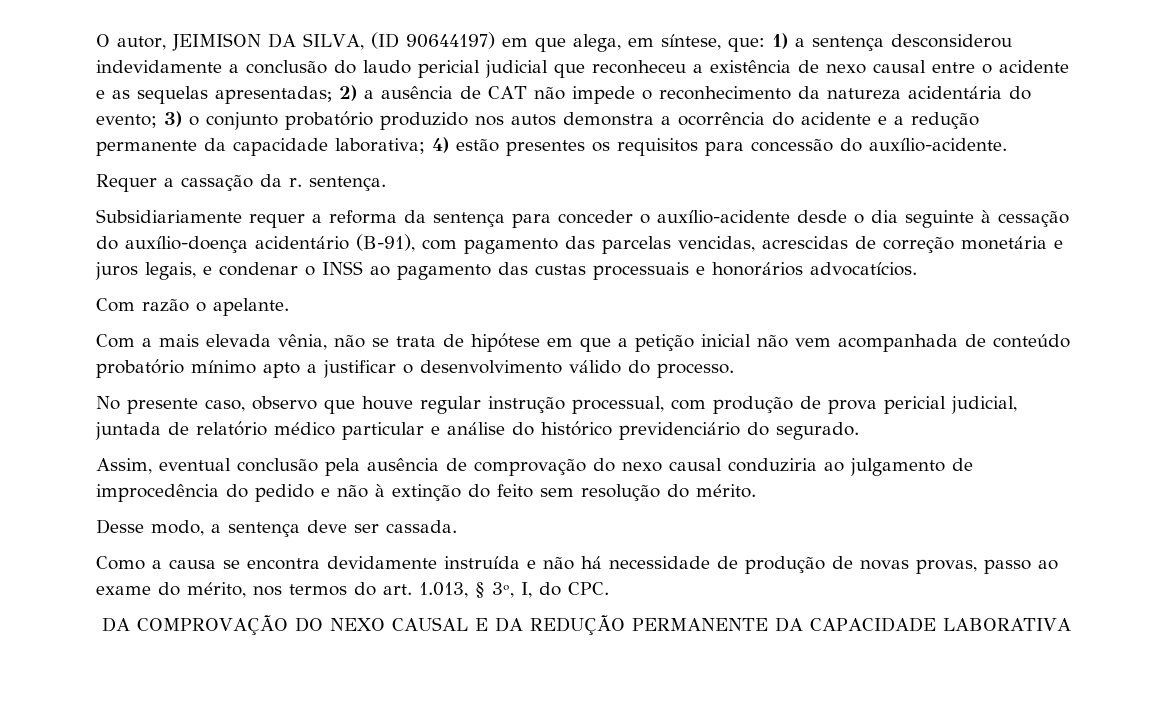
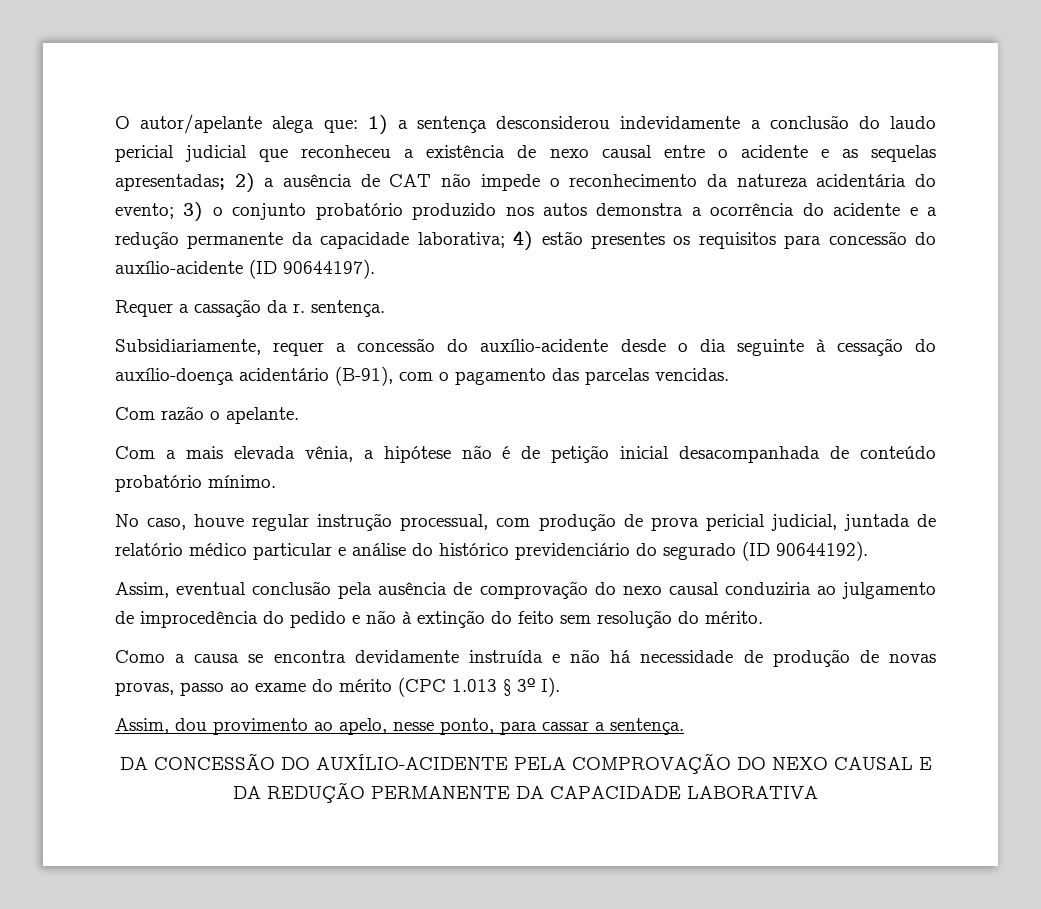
- O autor, JEIMISON DA SILVA, (ID 90644197) em que alega, em síntese, que:
+ O autor/apelante alega que:
- 4) estão presentes os requisitos para concessão do auxílio-acidente.
+ 4) estão presentes os requisitos para concessão do auxílio-acidente (ID 90644197).
- Subsidiariamente requer a reforma da sentença para conceder o auxílio-acidente desde o dia seguinte à cessação do auxílio-doença acidentário (B-91), com pagamento das parcelas vencidas, acrescidas de correção monetária e juros legais, e condenar o INSS ao pagamento das custas processuais e honorários advocatícios.
+ Subsidiariamente, requer a concessão do auxílio-acidente desde o dia seguinte à cessação do auxílio-doença acidentário (B-91), com o pagamento das parcelas vencidas.
- Com a mais elevada vênia, não se trata de hipótese em que a petição inicial não vem acompanhada de conteúdo probatório mínimo apto a justificar o desenvolvimento válido do processo.
- No presente caso, observo que houve regular instrução processual, com produção de prova pericial judicial, juntada de relatório médico particular e análise do histórico previdenciário do segurado.
+ Com a mais elevada vênia, a hipótese não é de petição inicial desacompanhada de conteúdo probatório mínimo.
+ No caso, houve regular instrução processual, com produção de prova pericial judicial, juntada de relatório médico particular e análise do histórico previdenciário do segurado (ID 90644192).
- Desse modo, a sentença deve ser cassada.
- Como a causa se encontra devidamente instruída e não há necessidade de produção de novas provas, passo ao exame do mérito, nos termos do art. 1.013, § 3º, I, do CPC.
- DA COMPROVAÇÃO DO NEXO CAUSAL E DA REDUÇÃO PERMANENTE DA CAPACIDADE LABORATIVA
+ Como a causa se encontra devidamente instruída e não há necessidade de produção de novas provas, passo ao exame do mérito (CPC 1.013 § 3º I).
+ Assim, dou provimento ao apelo, nesse ponto, para cassar a sentença.
+ DA CONCESSÃO DO AUXÍLIO-ACIDENTE PELA COMPROVAÇÃO DO NEXO CAUSAL E DA REDUÇÃO PERMANENTE DA CAPACIDADE LABORATIVA

